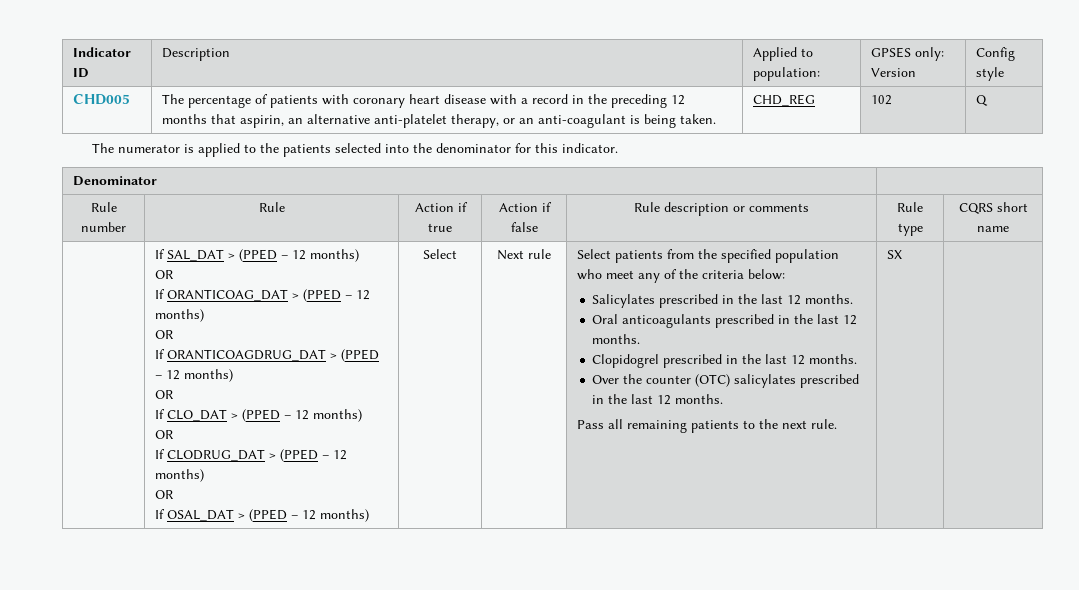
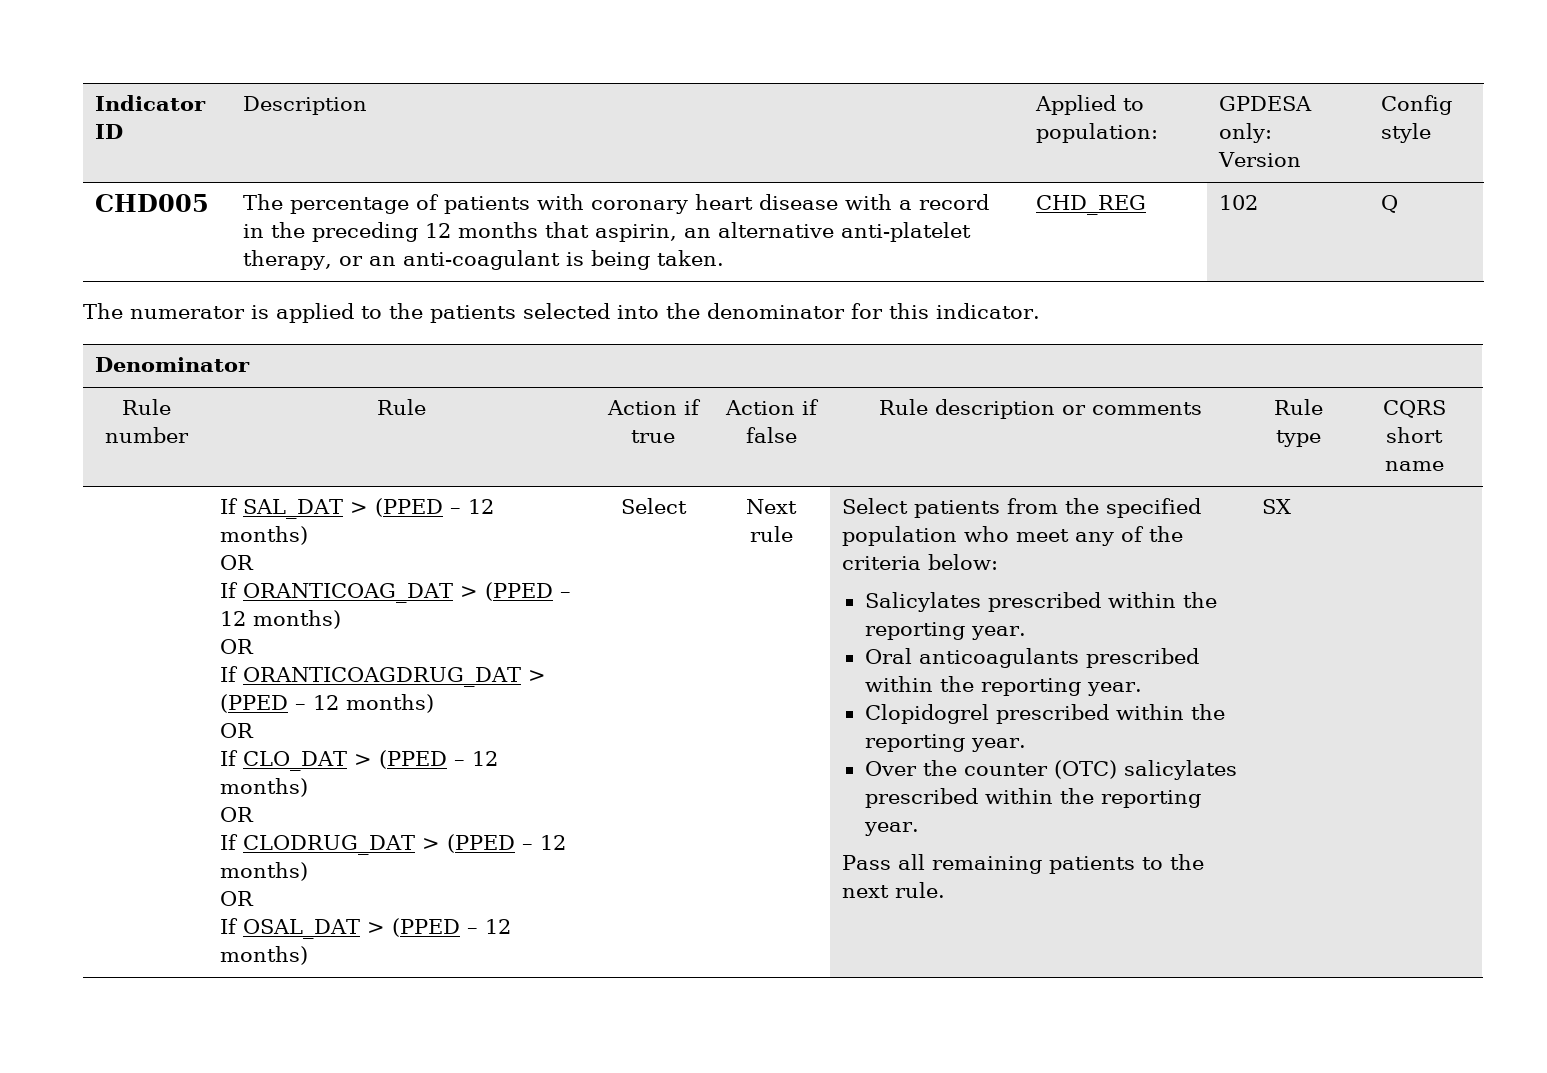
- Indicator ID | Description | Applied to population: | GPSES only: Version | Config style
+ Indicator ID | Description | Applied to population: | GPDESA only: Version | Config style
- Salicylates prescribed in the last 12 months.
- Oral anticoagulants prescribed in the last 12 months.
- Clopidogrel prescribed in the last 12 months.
+ Salicylates prescribed within the reporting year.
+ Oral anticoagulants prescribed within the reporting year.
+ Clopidogrel prescribed within the reporting year.
- Over the counter (OTC) salicylates prescribed in the last 12 months.
+ Over the counter (OTC) salicylates prescribed within the reporting year.

